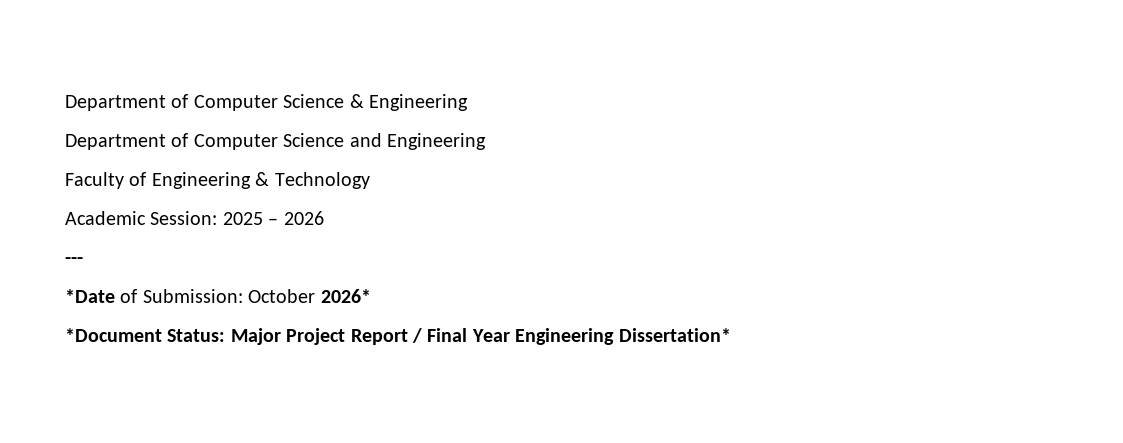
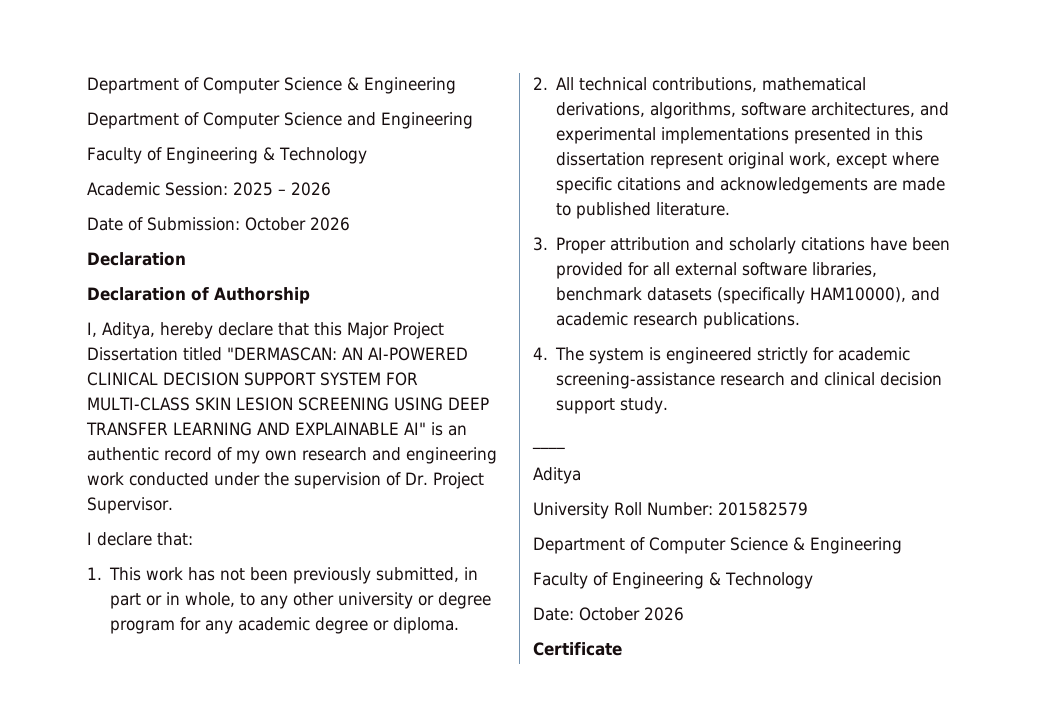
- ---
- *Date of Submission: October 2026*
- *Document Status: Major Project Report / Final Year Engineering Dissertation*
+ Date of Submission: October 2026
+ Declaration
+ Declaration of Authorship
+ I, Aditya, hereby declare that this Major Project Dissertation titled "DERMASCAN: AN AI-POWERED CLINICAL DECISION SUPPORT SYSTEM FOR MULTI-CLASS SKIN LESION SCREENING USING DEEP TRANSFER LEARNING AND EXPLAINABLE AI" is an authentic record of my own research and engineering work conducted under the supervision of Dr. Project Supervisor.
+ I declare that:
+ 1. This work has not been previously submitted, in part or in whole, to any other university or degree program for any academic degree or diploma.
+ 2. All technical contributions, mathematical derivations, algorithms, software architectures, and experimental implementations presented in this dissertation represent original work, except where specific citations and acknowledgements are made to published literature.
+ 3. Proper attribution and scholarly citations have been provided for all external software libraries, benchmark datasets (specifically HAM10000), and academic research publications.
+ 4. The system is engineered strictly for academic screening-assistance research and clinical decision support study.
+ ____
+ Aditya
+ University Roll Number: 201582579
+ Department of Computer Science & Engineering
+ Faculty of Engineering & Technology
+ Date: October 2026
+ Certificate

